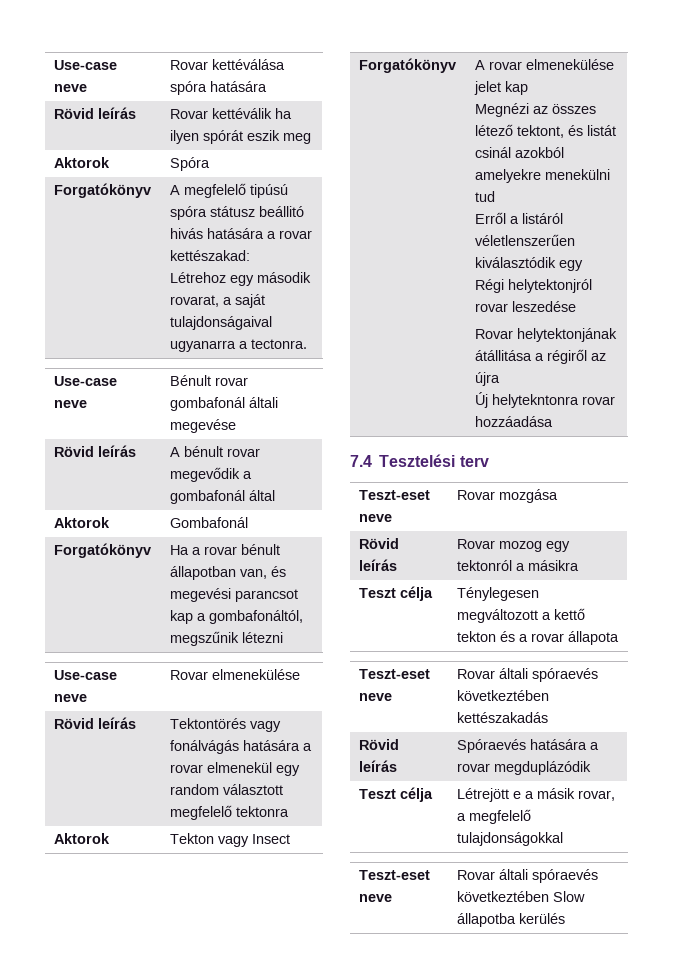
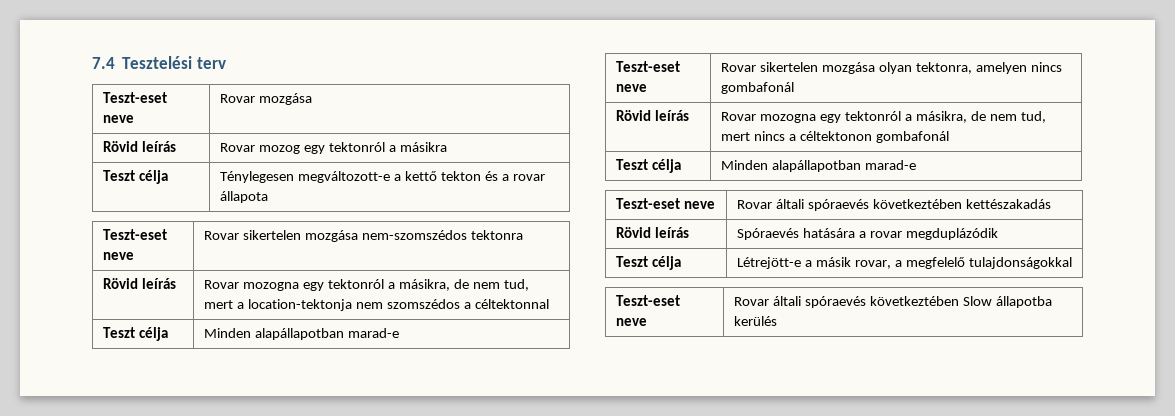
- Use-case neve | Rovar kettéválása spóra hatására
- Rövid leírás | Rovar kettéválik ha ilyen spórát eszik meg
- Aktorok | Spóra
- Forgatókönyv | A megfelelő tipúsú spóra státusz beállitó hivás hatására a rovar kettészakad:
- Létrehoz egy második rovarat, a saját tulajdonságaival ugyanarra a tectonra.
- Use-case neve | Bénult rovar gombafonál általi megevése
- Rövid leírás | A bénult rovar megevődik a gombafonál által
- Aktorok | Gombafonál
- Forgatókönyv | Ha a rovar bénult állapotban van, és megevési parancsot kap a gombafonáltól, megszűnik létezni
- Use-case neve | Rovar elmenekülése
- Rövid leírás | Tektontörés vagy fonálvágás hatására a rovar elmenekül egy random választott megfelelő tektonra
- Aktorok | Tekton vagy Insect
- Forgatókönyv | A rovar elmenekülése jelet kap
- Megnézi az összes létező tektont, és listát csinál azokból amelyekre menekülni tud
- Erről a listáról véletlenszerűen kiválasztódik egy
- Régi helytektonjról rovar leszedése
- Rovar helytektonjának átállitása a régiről az újra
- Új helytekntonra rovar hozzáadása
- Teszt célja | Ténylegesen megváltozott a kettő tekton és a rovar állapota
+ Teszt célja | Ténylegesen megváltozott-e a kettő tekton és a rovar állapota
+ Teszt-eset neve | Rovar sikertelen mozgása nem-szomszédos tektonra
+ Rövid leírás | Rovar mozogna egy tektonról a másikra, de nem tud, mert a location-tektonja nem szomszédos a céltektonnal
+ Teszt célja | Minden alapállapotban marad-e
+ Teszt-eset neve | Rovar sikertelen mozgása olyan tektonra, amelyen nincs gombafonál
+ Rövid leírás | Rovar mozogna egy tektonról a másikra, de nem tud, mert nincs a céltektonon gombafonál
+ Teszt célja | Minden alapállapotban marad-e
- Teszt célja | Létrejött e a másik rovar, a megfelelő tulajdonságokkal
+ Teszt célja | Létrejött-e a másik rovar, a megfelelő tulajdonságokkal

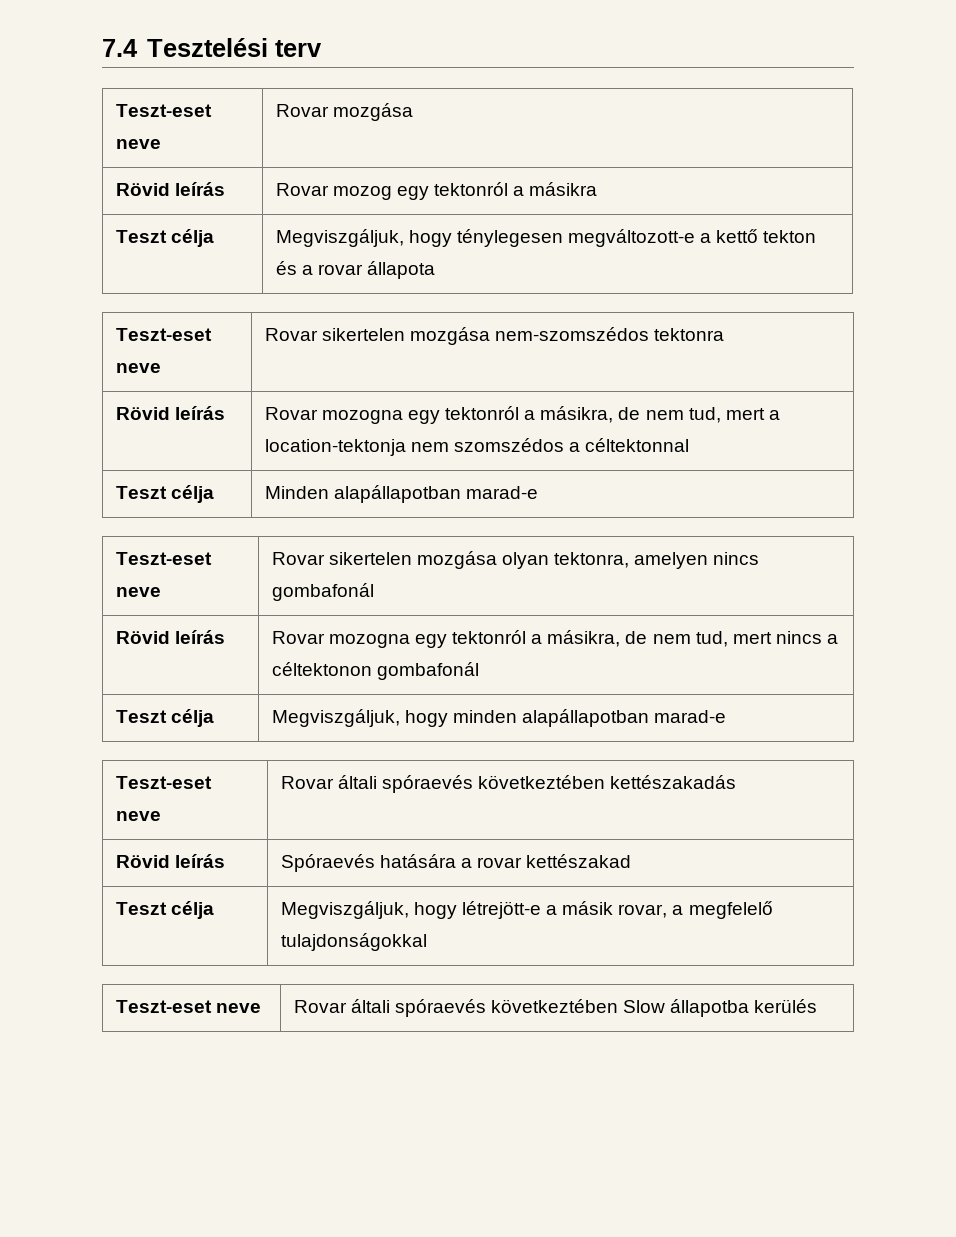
- Teszt célja | Ténylegesen megváltozott-e a kettő tekton és a rovar állapota
+ Teszt célja | Megviszgáljuk, hogy ténylegesen megváltozott-e a kettő tekton és a rovar állapota
  Rövid leírás | Rovar mozogna egy tektonról a másikra, de nem tud, mert nincs a céltektonon gombafonál
- Teszt célja | Minden alapállapotban marad-e
+ Teszt célja | Megviszgáljuk, hogy minden alapállapotban marad-e
- Rövid leírás | Spóraevés hatására a rovar megduplázódik
- Teszt célja | Létrejött-e a másik rovar, a megfelelő tulajdonságokkal
+ Rövid leírás | Spóraevés hatására a rovar kettészakad
+ Teszt célja | Megviszgáljuk, hogy létrejött-e a másik rovar, a megfelelő tulajdonságokkal

